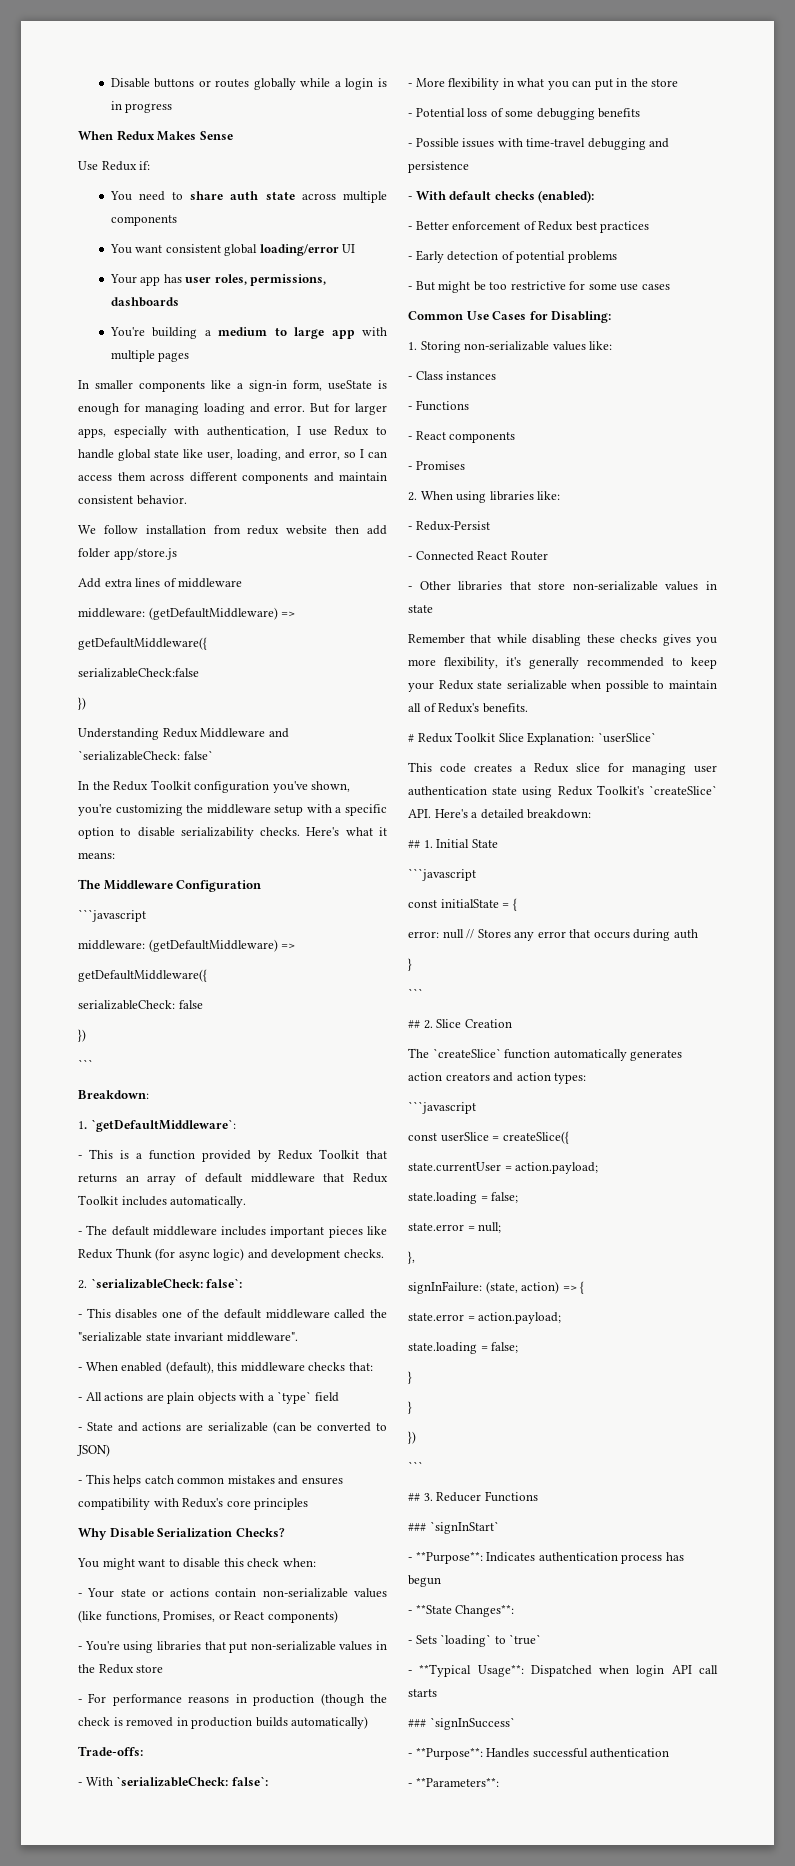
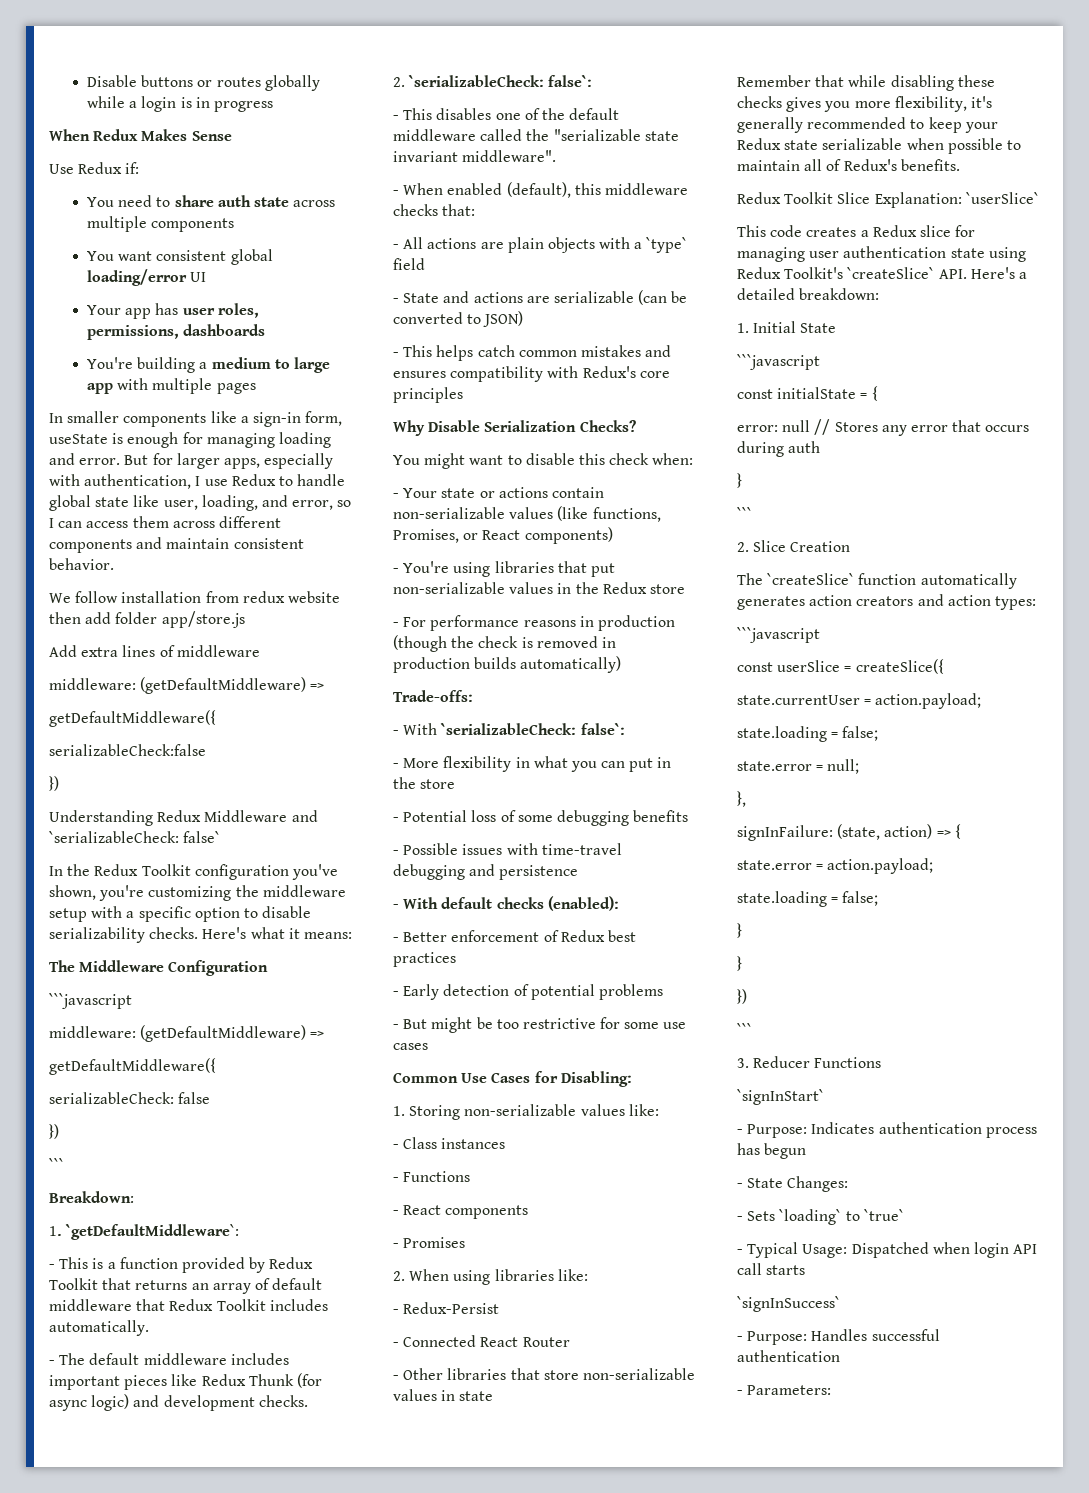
- # Redux Toolkit Slice Explanation: `userSlice`
+ Redux Toolkit Slice Explanation: `userSlice`
- ## 1. Initial State
+ 1. Initial State
- ## 2. Slice Creation
+ 2. Slice Creation
- ## 3. Reducer Functions
+ 3. Reducer Functions
- ### `signInStart`
+ `signInStart`
- - **Purpose**: Indicates authentication process has begun
+ - Purpose: Indicates authentication process has begun
- - **State Changes**:
+ - State Changes:
- - **Typical Usage**: Dispatched when login API call starts
+ - Typical Usage: Dispatched when login API call starts
- ### `signInSuccess`
+ `signInSuccess`
- - **Purpose**: Handles successful authentication
+ - Purpose: Handles successful authentication
- - **Parameters**:
+ - Parameters:

